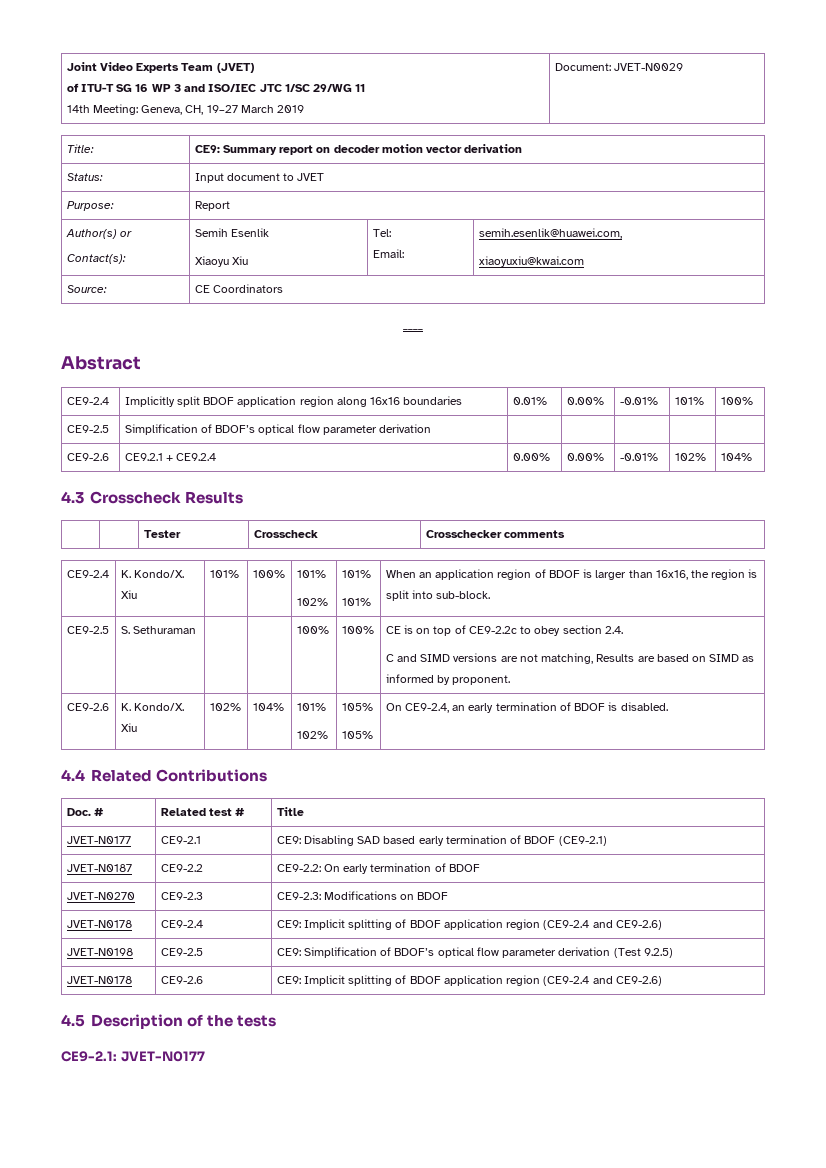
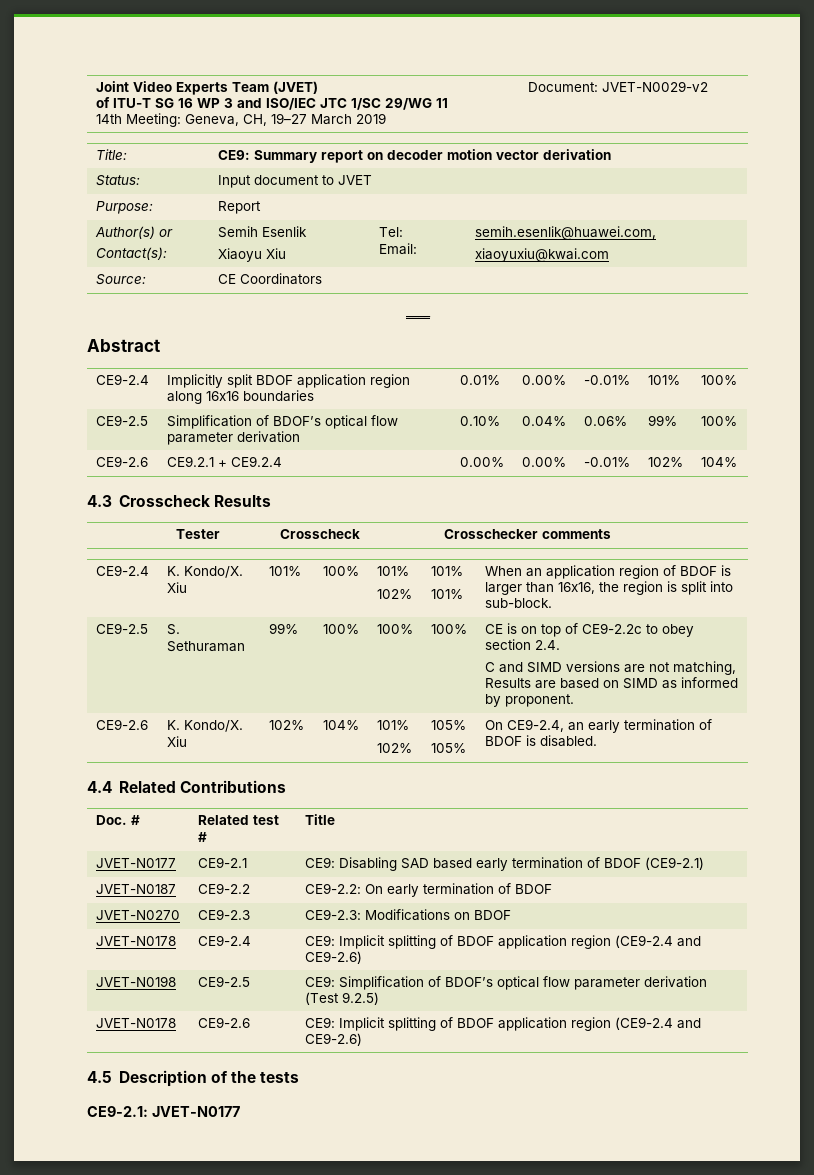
  Joint Video Experts Team (JVET)
  of ITU-T SG 16 WP 3 and ISO/IEC JTC 1/SC 29/WG 11
- 14th Meeting: Geneva, CH, 19–27 March 2019 | Document: JVET-N0029
+ 14th Meeting: Geneva, CH, 19–27 March 2019 | Document: JVET-N0029-v2
- CE9-2.5 | Simplification of BDOF’s optical flow parameter derivation | | | | |
+ CE9-2.5 | Simplification of BDOF’s optical flow parameter derivation | 0.10% | 0.04% | 0.06% | 99% | 100%
- CE9-2.5 | S. Sethuraman | | | 100% | 100% | CE is on top of CE9-2.2c to obey section 2.4.
+ CE9-2.5 | S. Sethuraman | 99% | 100% | 100% | 100% | CE is on top of CE9-2.2c to obey section 2.4.

